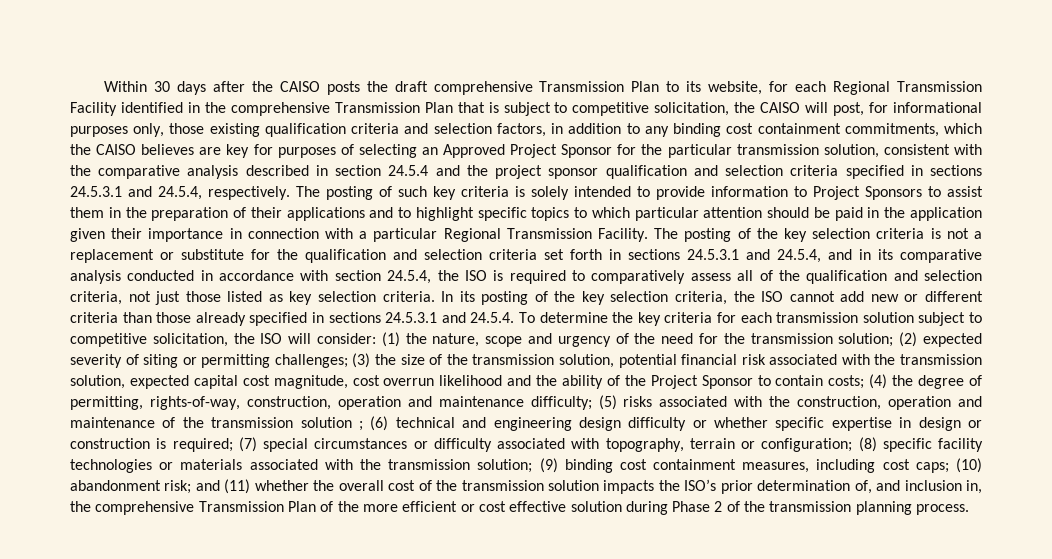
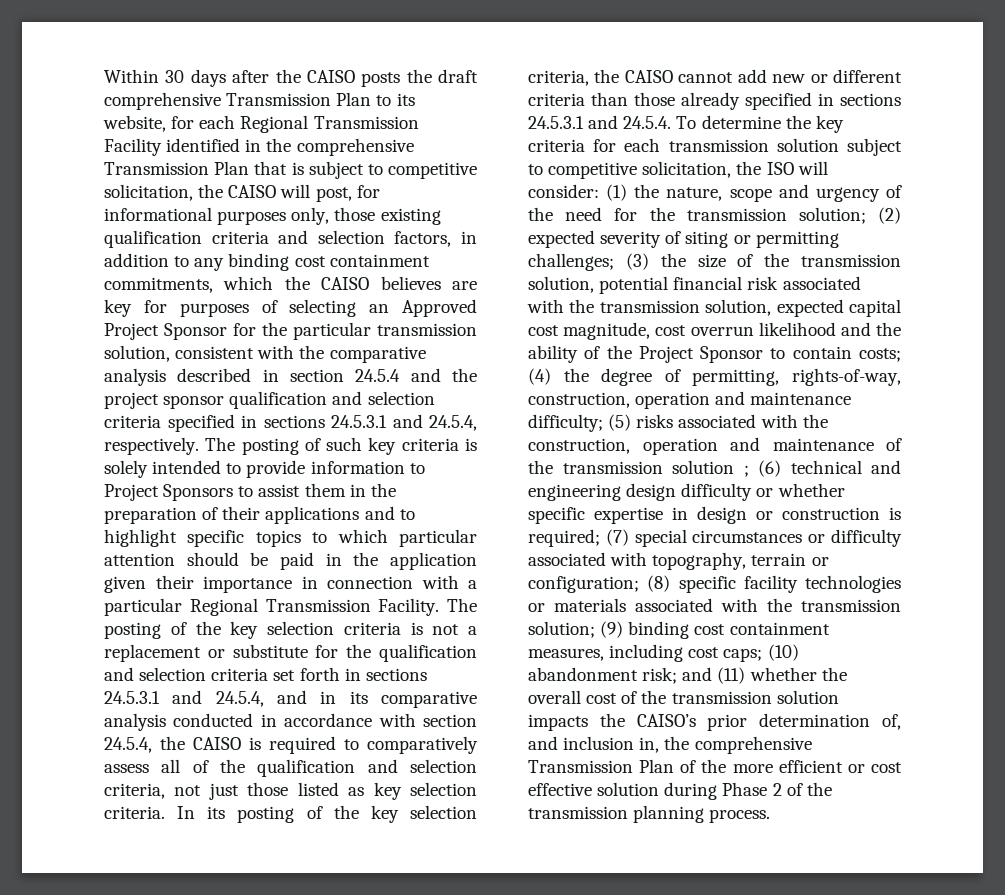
- The posting of the key selection criteria is not a replacement or substitute for the qualification and selection criteria set forth in sections 24.5.3.1 and 24.5.4, and in its comparative analysis conducted in accordance with section 24.5.4, the ISO is required to comparatively assess all of the qualification and selection criteria, not just those listed as key selection criteria.
+ The posting of the key selection criteria is not a replacement or substitute for the qualification and selection criteria set forth in sections 24.5.3.1 and 24.5.4, and in its comparative analysis conducted in accordance with section 24.5.4, the CAISO is required to comparatively assess all of the qualification and selection criteria, not just those listed as key selection criteria.
- In its posting of the key selection criteria, the ISO cannot add new or different criteria than those already specified in sections 24.5.3.1 and 24.5.4. To determine the key criteria for each transmission solution subject to competitive solicitation, the ISO will consider:
+ In its posting of the key selection criteria, the CAISO cannot add new or different criteria than those already specified in sections 24.5.3.1 and 24.5.4. To determine the key criteria for each transmission solution subject to competitive solicitation, the ISO will consider:
- and (11) whether the overall cost of the transmission solution impacts the ISO’s prior determination of, and inclusion in, the comprehensive Transmission Plan of the more efficient or cost effective solution during Phase 2 of the transmission planning process.
+ and (11) whether the overall cost of the transmission solution impacts the CAISO’s prior determination of, and inclusion in, the comprehensive Transmission Plan of the more efficient or cost effective solution during Phase 2 of the transmission planning process.

